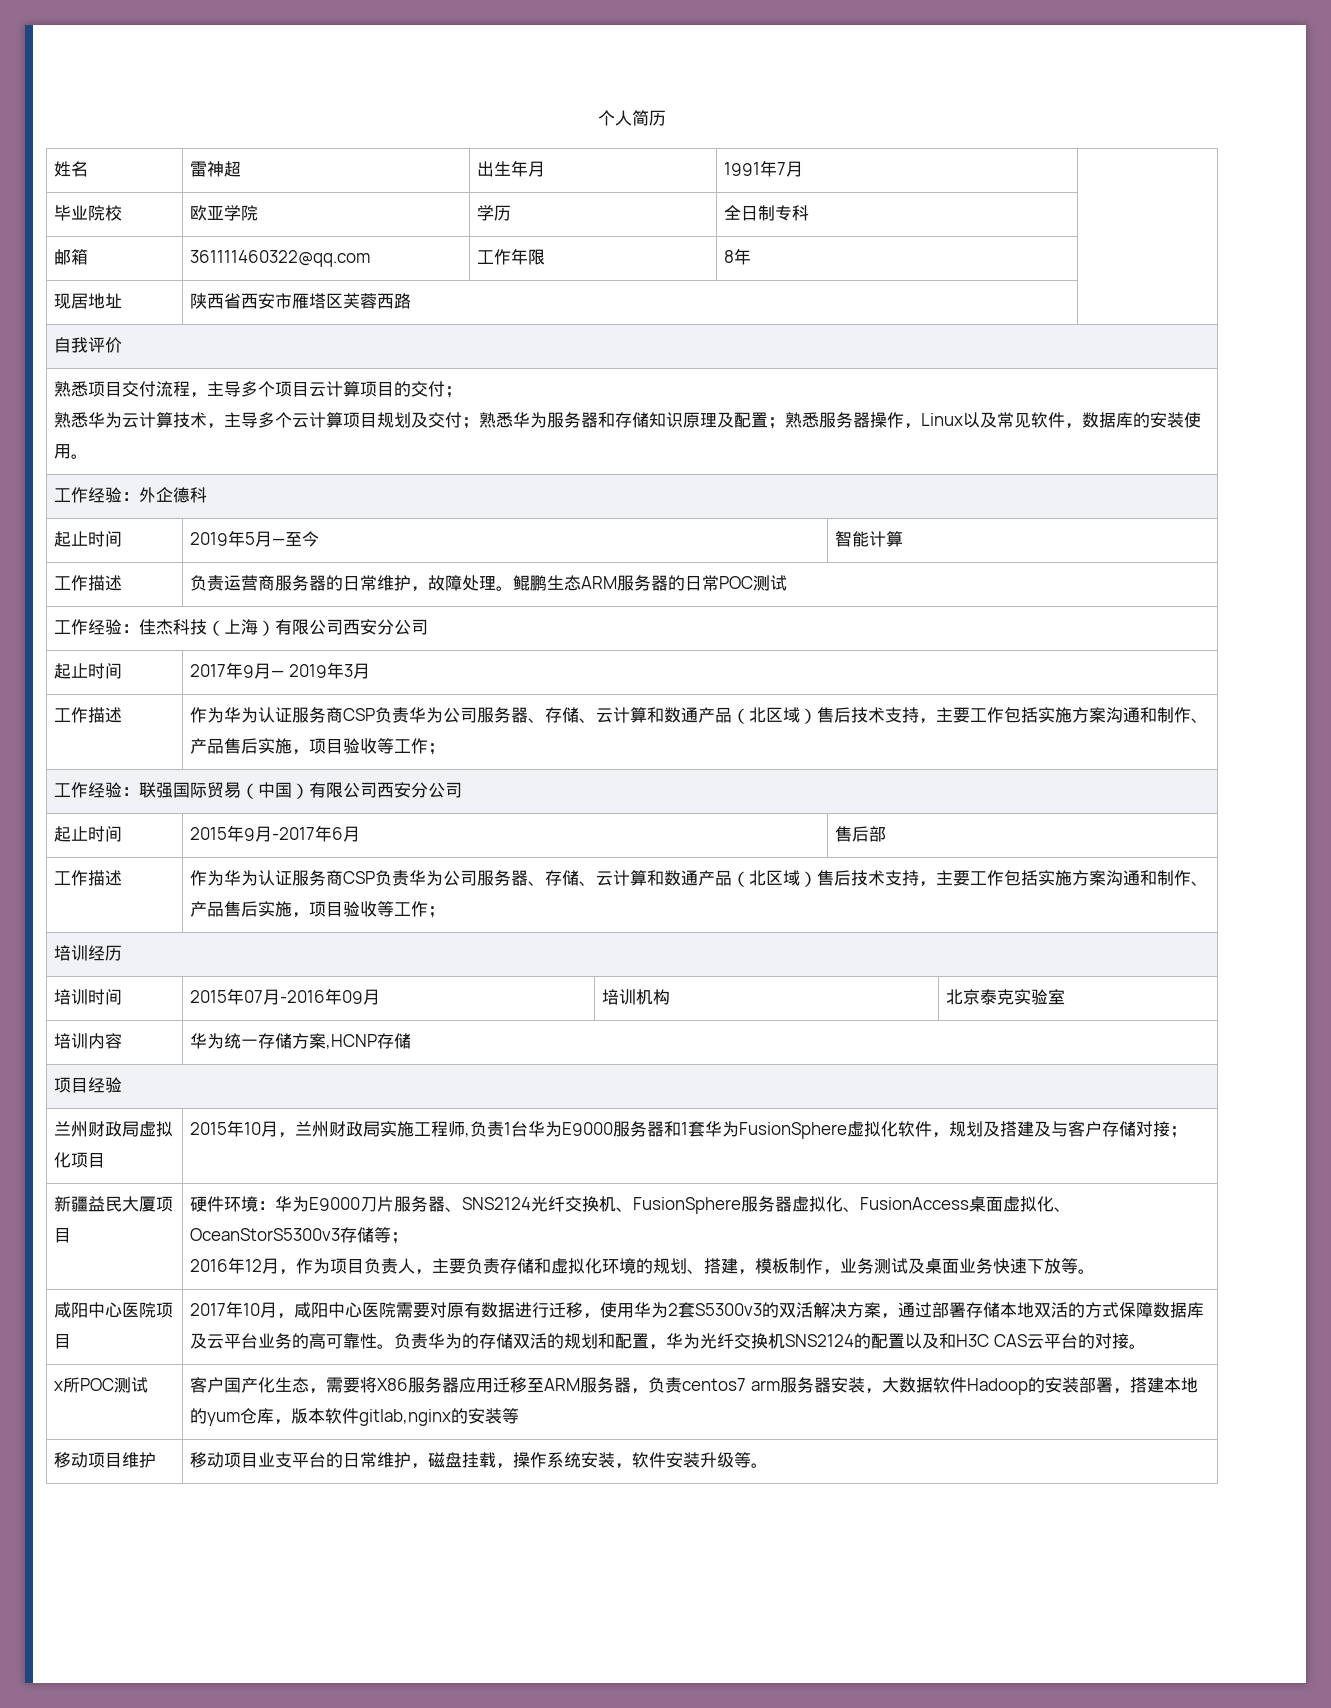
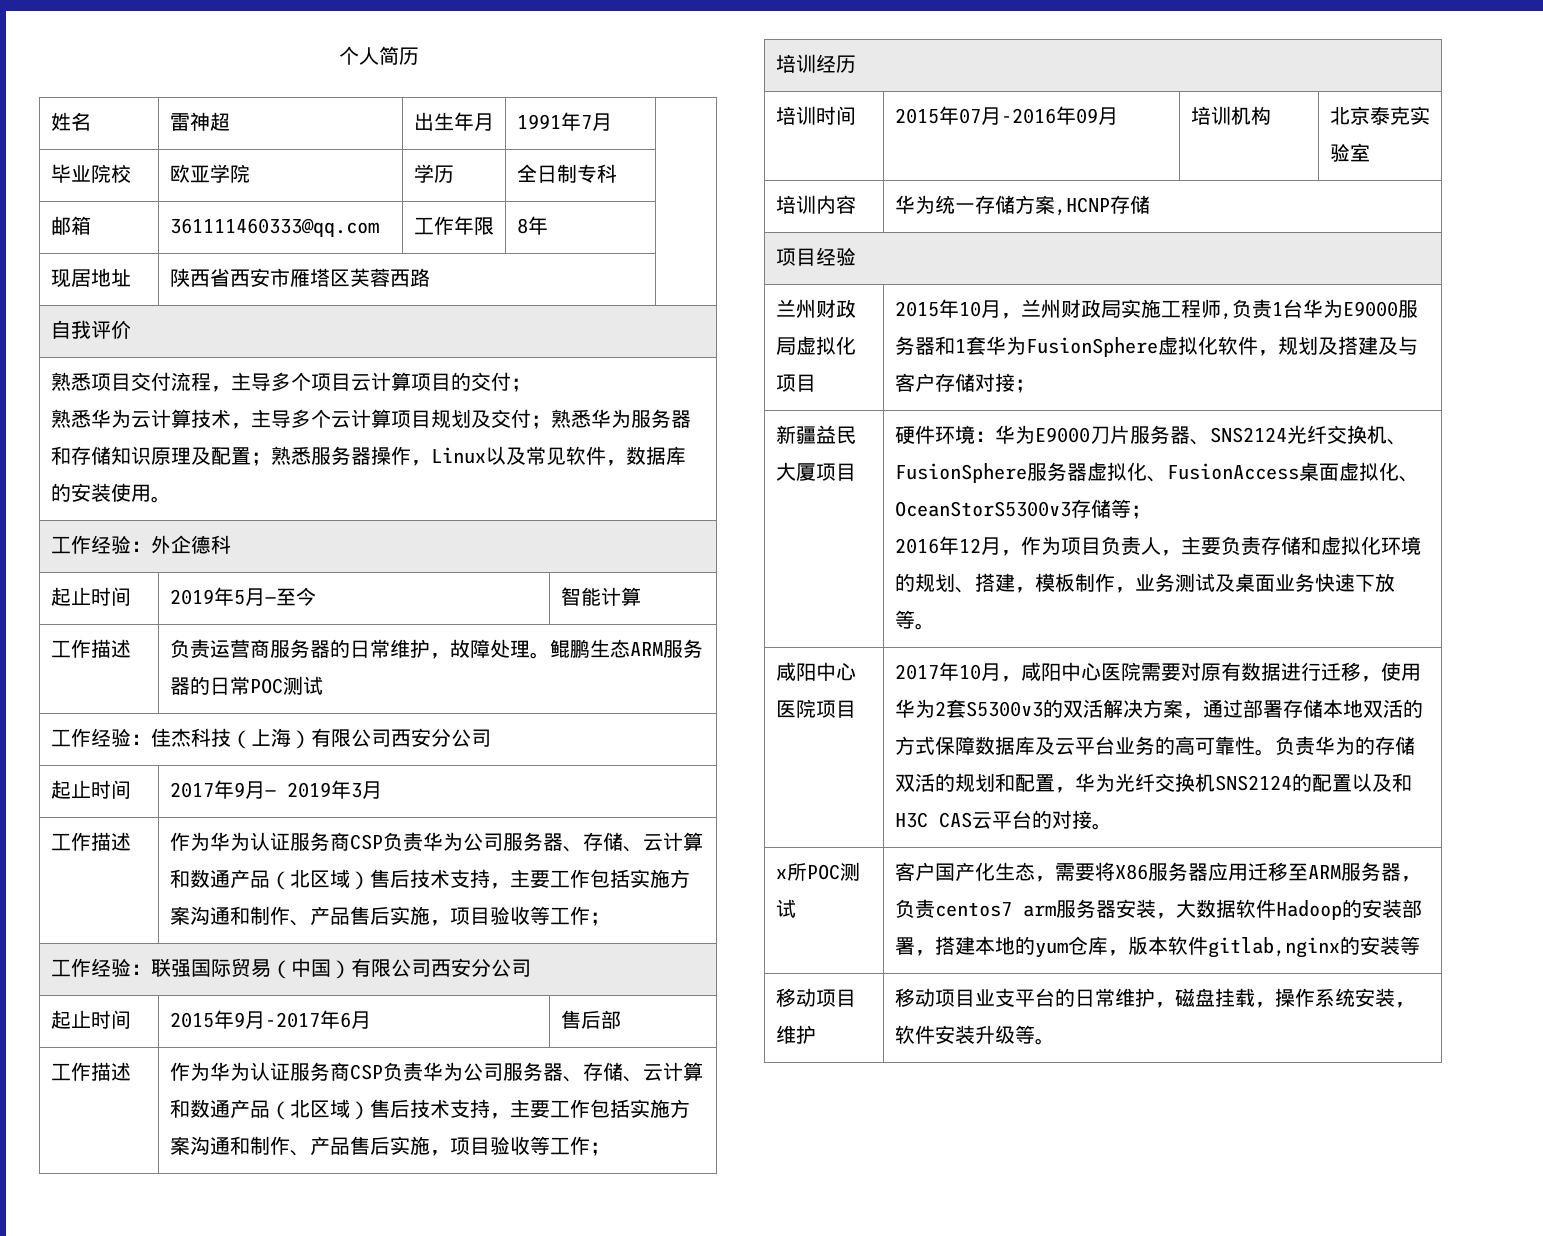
- 邮箱 | 361111460322@qq.com | 工作年限 | 8年 |
+ 邮箱 | 361111460333@qq.com | 工作年限 | 8年 |

